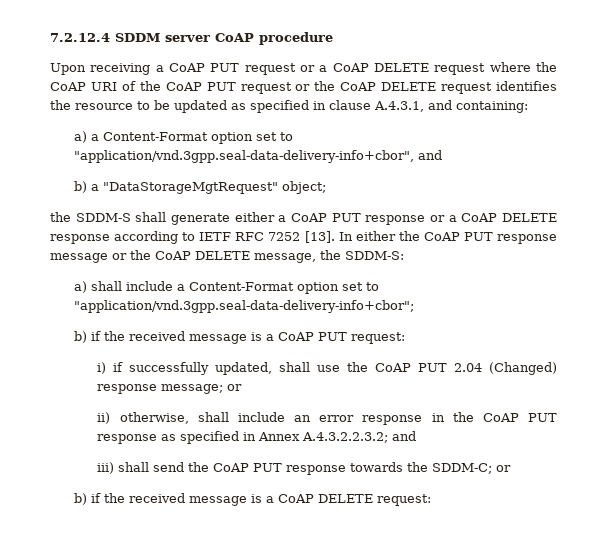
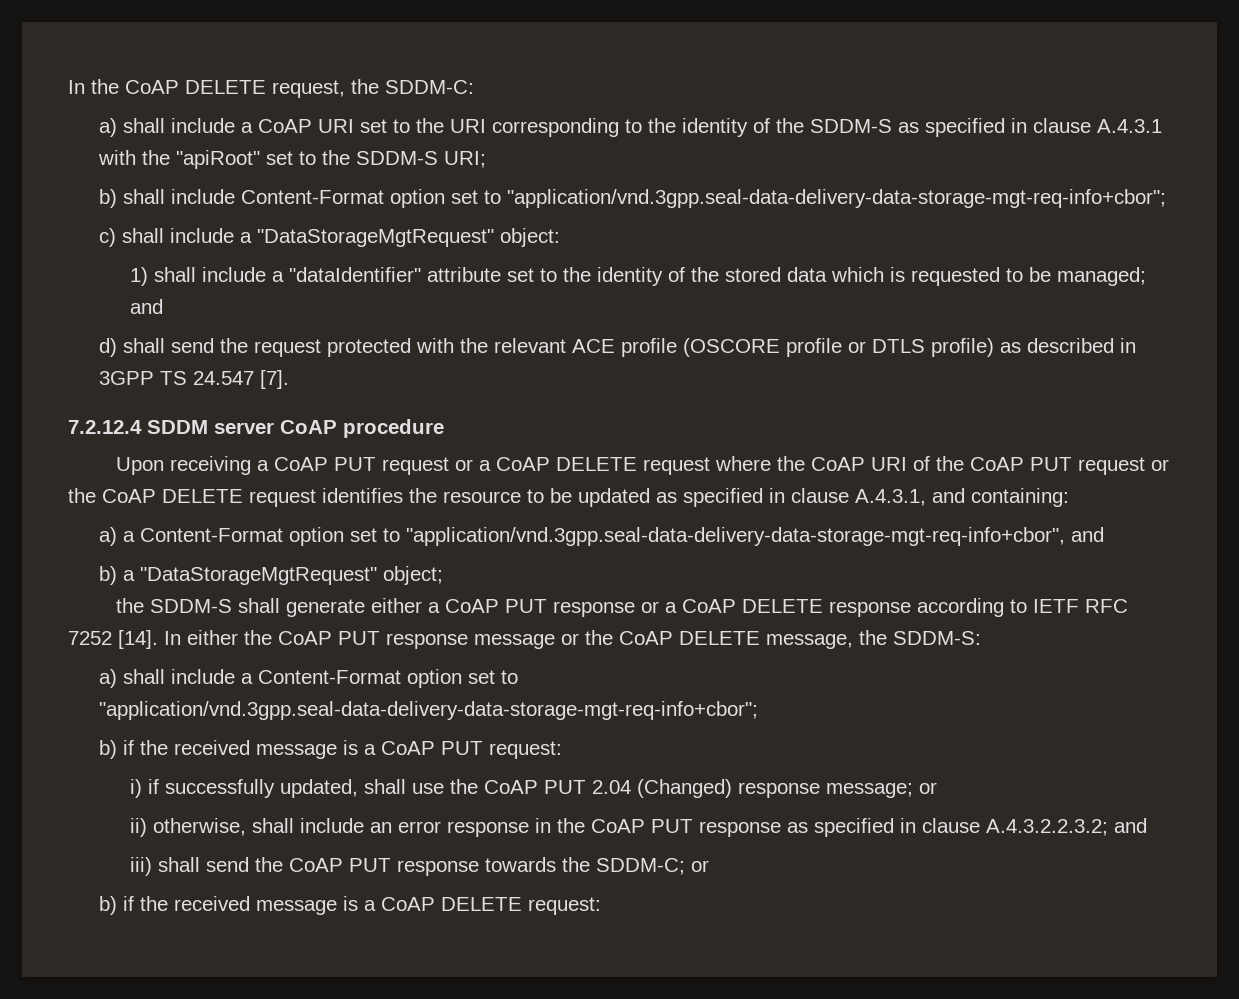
+ In the CoAP DELETE request, the SDDM-C:
+ a) shall include a CoAP URI set to the URI corresponding to the identity of the SDDM-S as specified in clause A.4.3.1 with the "apiRoot" set to the SDDM-S URI;
+ b) shall include Content-Format option set to "application/vnd.3gpp.seal-data-delivery-data-storage-mgt-req-info+cbor";
+ c) shall include a "DataStorageMgtRequest" object:
+ 1) shall include a "dataIdentifier" attribute set to the identity of the stored data which is requested to be managed; and
+ d) shall send the request protected with the relevant ACE profile (OSCORE profile or DTLS profile) as described in 3GPP TS 24.547 [7].
- a) a Content-Format option set to "application/vnd.3gpp.seal-data-delivery-info+cbor", and
+ a) a Content-Format option set to "application/vnd.3gpp.seal-data-delivery-data-storage-mgt-req-info+cbor", and
- the SDDM-S shall generate either a CoAP PUT response or a CoAP DELETE response according to IETF RFC 7252 [13].
+ the SDDM-S shall generate either a CoAP PUT response or a CoAP DELETE response according to IETF RFC 7252 [14].
- a) shall include a Content-Format option set to "application/vnd.3gpp.seal-data-delivery-info+cbor";
+ a) shall include a Content-Format option set to "application/vnd.3gpp.seal-data-delivery-data-storage-mgt-req-info+cbor";
- ii) otherwise, shall include an error response in the CoAP PUT response as specified in Annex A.4.3.2.2.3.2; and
+ ii) otherwise, shall include an error response in the CoAP PUT response as specified in clause A.4.3.2.2.3.2; and

